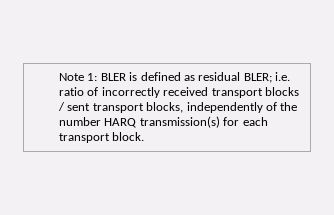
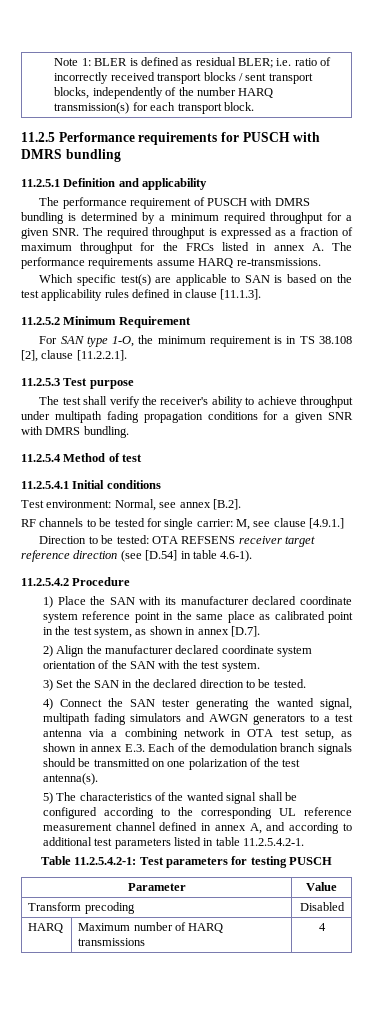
+ 11.2.5 Performance requirements for PUSCH with DMRS bundling
+ 11.2.5.1 Definition and applicability
+ The performance requirement of PUSCH with DMRS bundling is determined by a minimum required throughput for a given SNR. The required throughput is expressed as a fraction of maximum throughput for the FRCs listed in annex A. The performance requirements assume HARQ re-transmissions.
+ Which specific test(s) are applicable to SAN is based on the test applicability rules defined in clause [11.1.3].
+ 11.2.5.2 Minimum Requirement
+ For SAN type 1-O, the minimum requirement is in TS 38.108 [2], clause [11.2.2.1].
+ 11.2.5.3 Test purpose
+ The test shall verify the receiver's ability to achieve throughput under multipath fading propagation conditions for a given SNR with DMRS bundling.
+ 11.2.5.4 Method of test
+ 11.2.5.4.1 Initial conditions
+ Test environment: Normal, see annex [B.2].
+ RF channels to be tested for single carrier: M, see clause [4.9.1.]
+ Direction to be tested: OTA REFSENS receiver target reference direction (see [D.54] in table 4.6-1).
+ 11.2.5.4.2 Procedure
+ 1) Place the SAN with its manufacturer declared coordinate system reference point in the same place as calibrated point in the test system, as shown in annex [D.7].
+ 2) Align the manufacturer declared coordinate system orientation of the SAN with the test system.
+ 3) Set the SAN in the declared direction to be tested.
+ 4) Connect the SAN tester generating the wanted signal, multipath fading simulators and AWGN generators to a test antenna via a combining network in OTA test setup, as shown in annex E.3. Each of the demodulation branch signals should be transmitted on one polarization of the test antenna(s).
+ 5) The characteristics of the wanted signal shall be configured according to the corresponding UL reference measurement channel defined in annex A, and according to additional test parameters listed in table 11.2.5.4.2-1.
+ Table 11.2.5.4.2-1: Test parameters for testing PUSCH
+ Parameter | Value
+ Transform precoding | Disabled
+ HARQ | Maximum number of HARQ transmissions | 4

